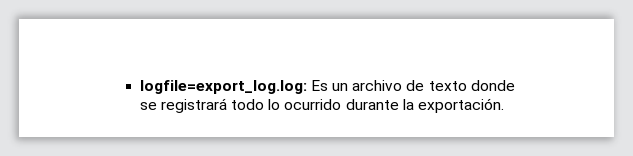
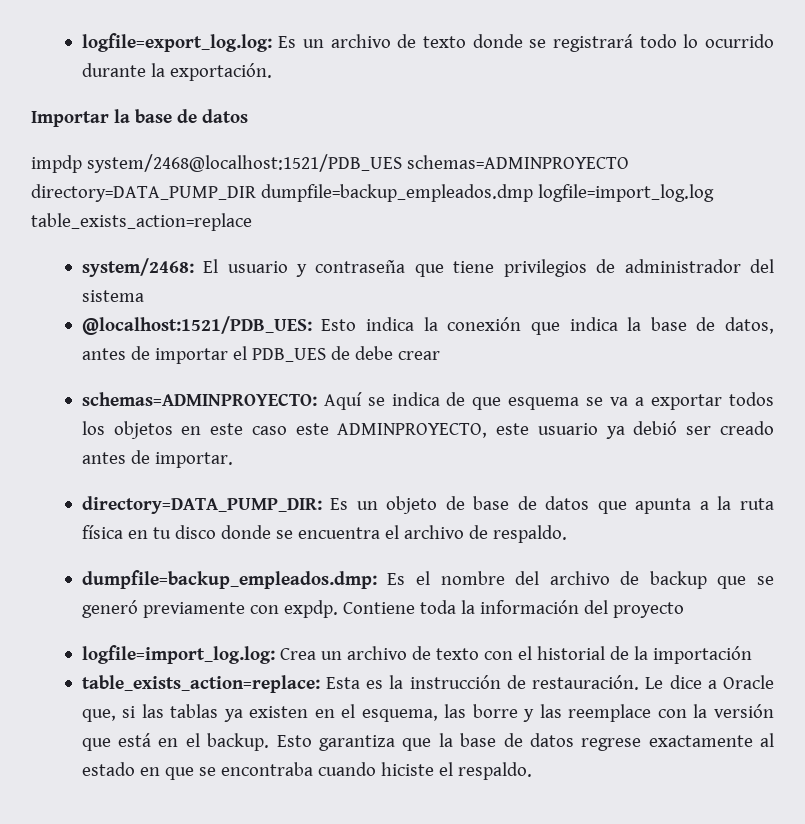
+ Importar la base de datos
+ impdp system/2468@localhost:1521/PDB_UES schemas=ADMINPROYECTO directory=DATA_PUMP_DIR dumpfile=backup_empleados.dmp logfile=import_log.log table_exists_action=replace
+ system/2468: El usuario y contraseña que tiene privilegios de administrador del sistema
+ @localhost:1521/PDB_UES: Esto indica la conexión que indica la base de datos, antes de importar el PDB_UES de debe crear
+ schemas=ADMINPROYECTO: Aquí se indica de que esquema se va a exportar todos los objetos en este caso este ADMINPROYECTO, este usuario ya debió ser creado antes de importar.
+ directory=DATA_PUMP_DIR: Es un objeto de base de datos que apunta a la ruta física en tu disco donde se encuentra el archivo de respaldo.
+ dumpfile=backup_empleados.dmp: Es el nombre del archivo de backup que se generó previamente con expdp. Contiene toda la información del proyecto
+ logfile=import_log.log: Crea un archivo de texto con el historial de la importación
+ table_exists_action=replace: Esta es la instrucción de restauración. Le dice a Oracle que, si las tablas ya existen en el esquema, las borre y las reemplace con la versión que está en el backup. Esto garantiza que la base de datos regrese exactamente al estado en que se encontraba cuando hiciste el respaldo.

